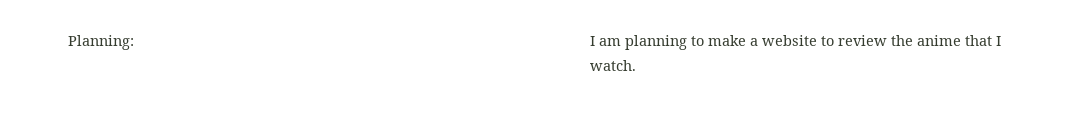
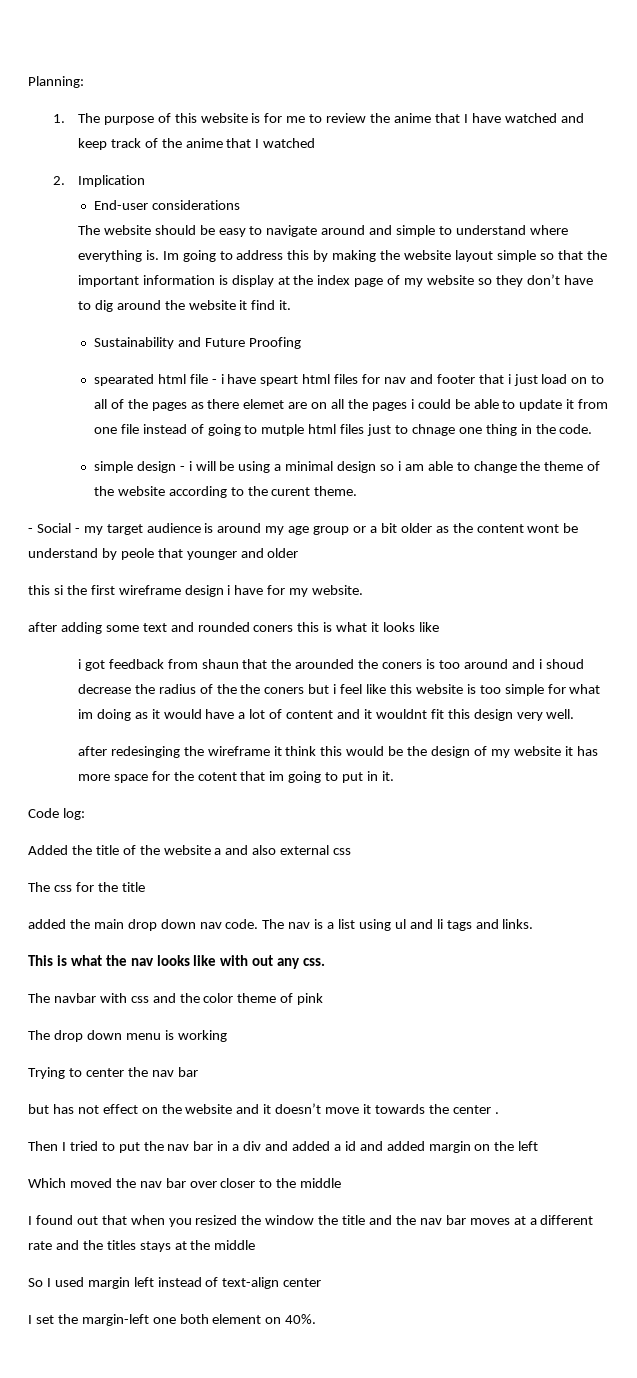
- I am planning to make a website to review the anime that I watch.
+ 1. The purpose of this website is for me to review the anime that I have watched and keep track of the anime that I watched
+ 2. Implication
+ End-user considerations
+ The website should be easy to navigate around and simple to understand where everything is. Im going to address this by making the website layout simple so that the important information is display at the index page of my website so they don’t have to dig around the website it find it.
+ Sustainability and Future Proofing
+ spearated html file - i have speart html files for nav and footer that i just load on to all of the pages as there elemet are on all the pages i could be able to update it from one file instead of going to mutple html files just to chnage one thing in the code.
+ simple design - i will be using a minimal design so i am able to change the theme of the website according to the curent theme.
+ - Social - my target audience is around my age group or a bit older as the content wont be understand by peole that younger and older
+ this si the first wireframe design i have for my website.
+ after adding some text and rounded coners this is what it looks like
+ i got feedback from shaun that the arounded the coners is too around and i shoud decrease the radius of the the coners but i feel like this website is too simple for what im doing as it would have a lot of content and it wouldnt fit this design very well.
+ after redesinging the wireframe it think this would be the design of my website it has more space for the cotent that im going to put in it.
+ Code log:
+ Added the title of the website a and also external css
+ The css for the title
+ added the main drop down nav code. The nav is a list using ul and li tags and links.
+ This is what the nav looks like with out any css.
+ The navbar with css and the color theme of pink
+ The drop down menu is working
+ Trying to center the nav bar
+ but has not effect on the website and it doesn’t move it towards the center .
+ Then I tried to put the nav bar in a div and added a id and added margin on the left
+ Which moved the nav bar over closer to the middle
+ I found out that when you resized the window the title and the nav bar moves at a different rate and the titles stays at the middle
+ So I used margin left instead of text-align center
+ I set the margin-left one both element on 40%.

